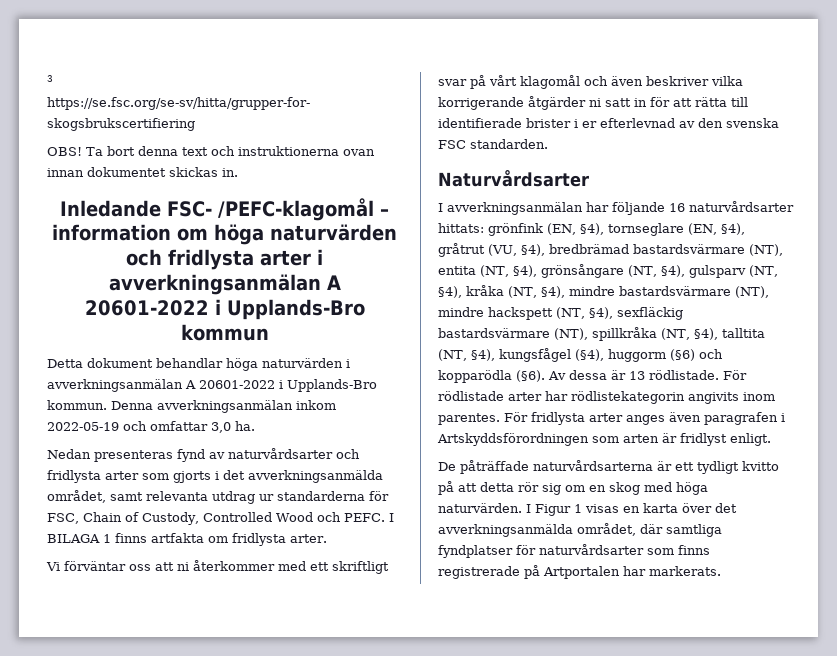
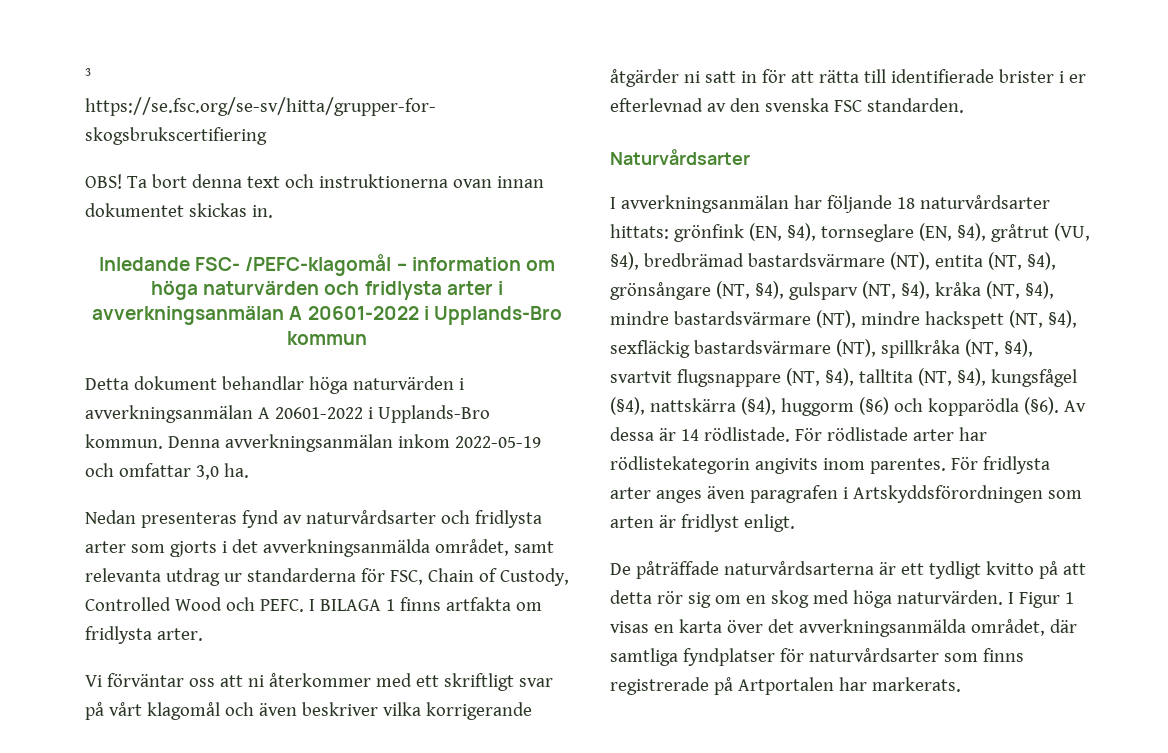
- I avverkningsanmälan har följande 16 naturvårdsarter hittats: grönfink (EN, §4), tornseglare (EN, §4), gråtrut (VU, §4), bredbrämad bastardsvärmare (NT), entita (NT, §4), grönsångare (NT, §4), gulsparv (NT, §4), kråka (NT, §4), mindre bastardsvärmare (NT), mindre hackspett (NT, §4), sexfläckig bastardsvärmare (NT), spillkråka (NT, §4), talltita (NT, §4), kungsfågel (§4), huggorm (§6) och kopparödla (§6).
+ I avverkningsanmälan har följande 18 naturvårdsarter hittats: grönfink (EN, §4), tornseglare (EN, §4), gråtrut (VU, §4), bredbrämad bastardsvärmare (NT), entita (NT, §4), grönsångare (NT, §4), gulsparv (NT, §4), kråka (NT, §4), mindre bastardsvärmare (NT), mindre hackspett (NT, §4), sexfläckig bastardsvärmare (NT), spillkråka (NT, §4), svartvit flugsnappare (NT, §4), talltita (NT, §4), kungsfågel (§4), nattskärra (§4), huggorm (§6) och kopparödla (§6).
- Av dessa är 13 rödlistade.
+ Av dessa är 14 rödlistade.

